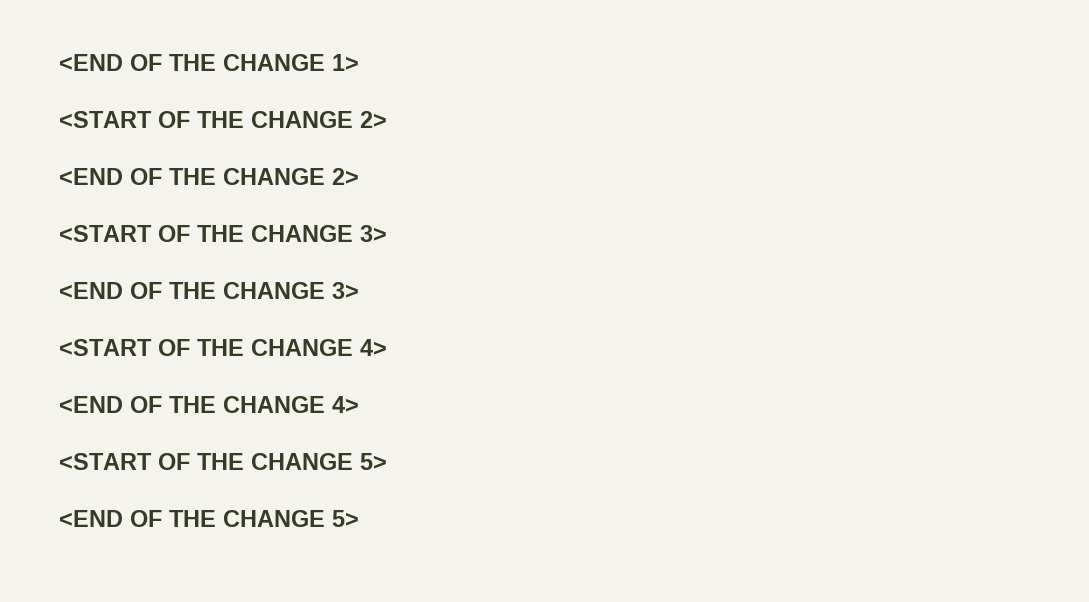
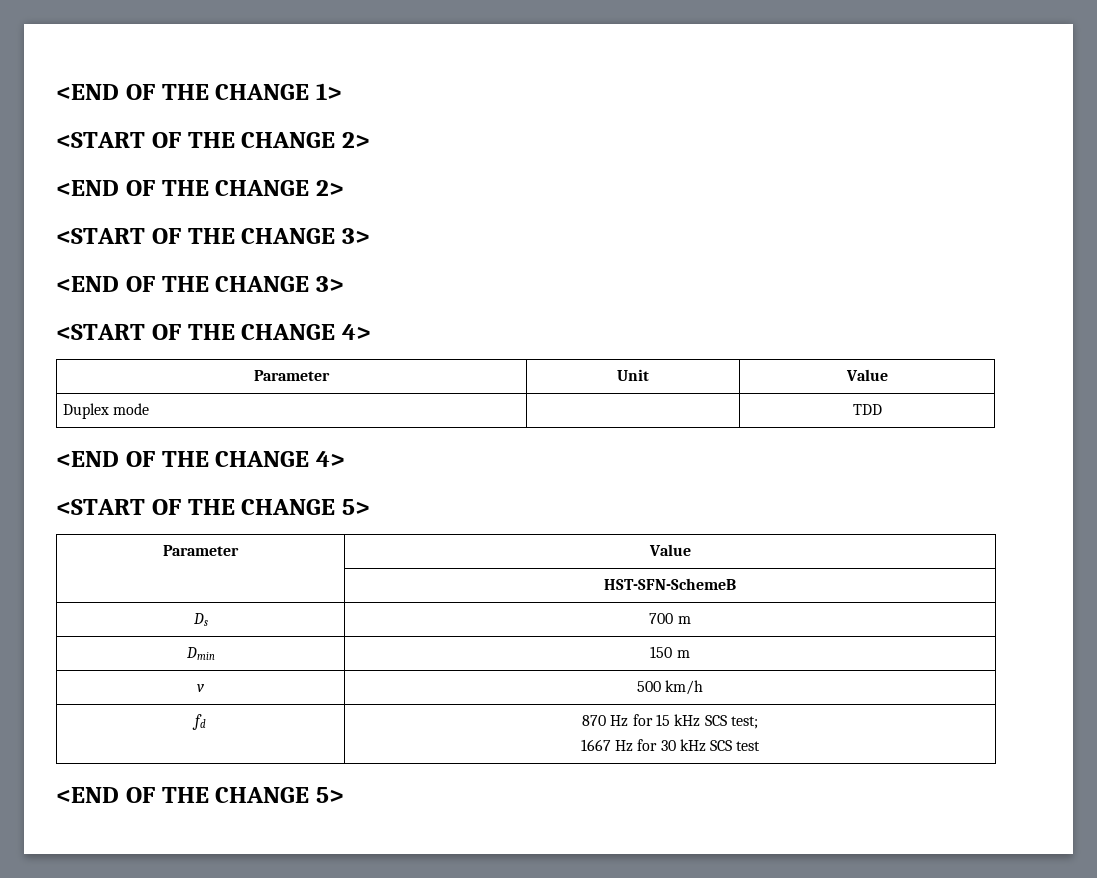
+ Parameter | Unit | Value
+ Duplex mode | | TDD
+ Parameter | Value
+ | HST-SFN-SchemeB
+ Ds | 700 m
+ Dmin | 150 m
+ v | 500 km/h
+ fd | 870 Hz for 15 kHz SCS test;
+ 1667 Hz for 30 kHz SCS test

